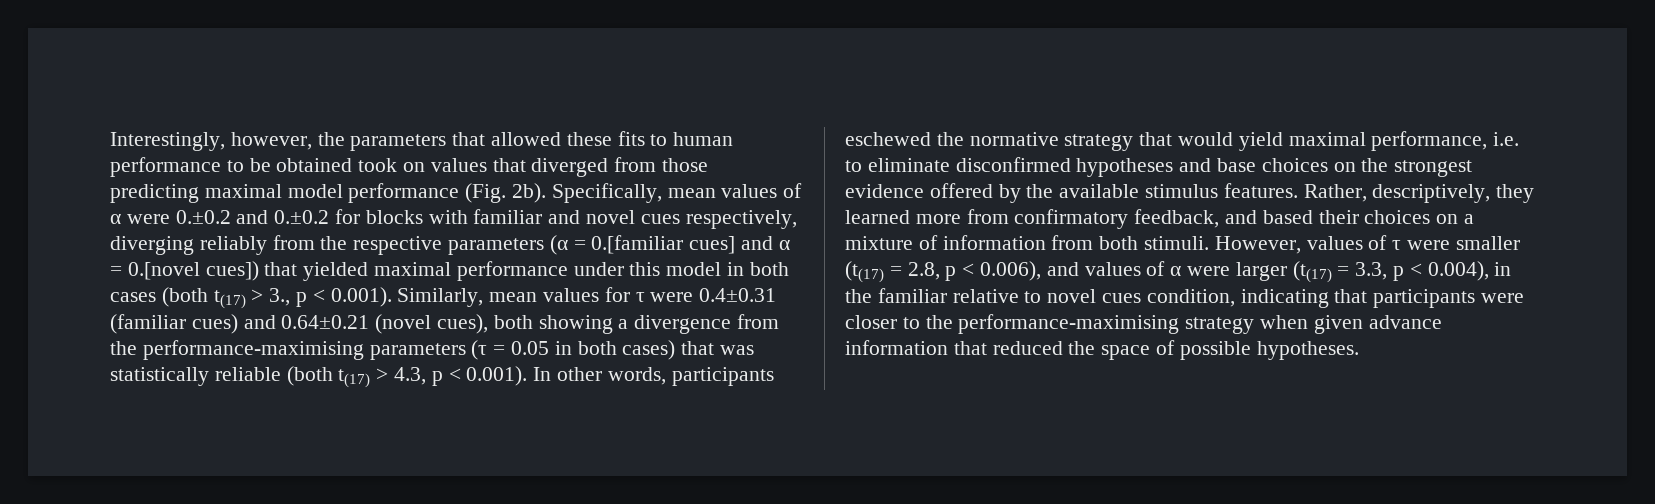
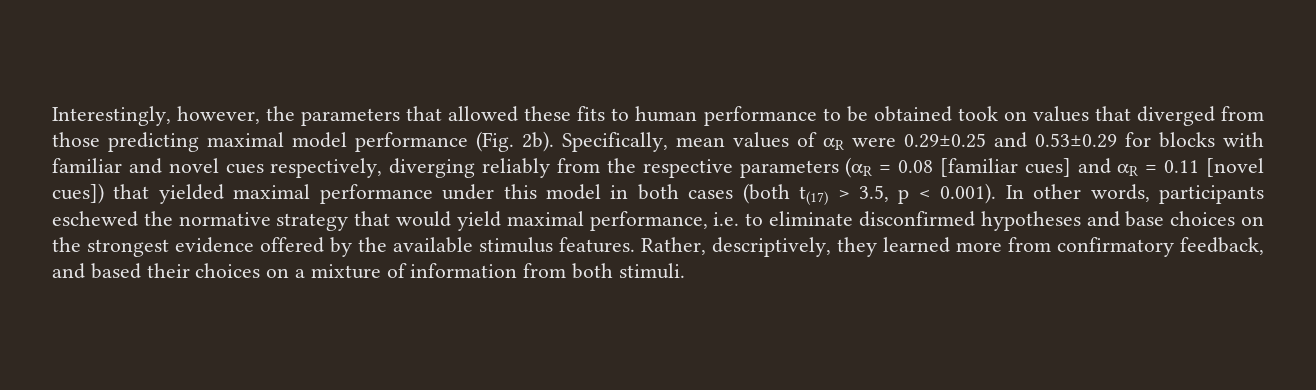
- Specifically, mean values of α were 0.±0.2 and 0.±0.2 for blocks with familiar and novel cues respectively, diverging reliably from the respective parameters (α = 0.[familiar cues] and α = 0.[novel cues]) that yielded maximal performance under this model in both cases (both t(17) > 3., p < 0.001). Similarly, mean values for τ were 0.4±0.31 (familiar cues) and 0.64±0.21 (novel cues), both showing a divergence from the performance-maximising parameters (τ = 0.05 in both cases) that was statistically reliable (both t(17) > 4.3, p < 0.001). In other words, participants eschewed the normative strategy that would yield maximal performance, i.e. to eliminate disconfirmed hypotheses and base choices on the strongest evidence offered by the available stimulus features.
+ Specifically, mean values of αR were 0.29±0.25 and 0.53±0.29 for blocks with familiar and novel cues respectively, diverging reliably from the respective parameters (αR = 0.08 [familiar cues] and αR = 0.11 [novel cues]) that yielded maximal performance under this model in both cases (both t(17) > 3.5, p < 0.001). In other words, participants eschewed the normative strategy that would yield maximal performance, i.e. to eliminate disconfirmed hypotheses and base choices on the strongest evidence offered by the available stimulus features.
- However, values of τ were smaller (t(17) = 2.8, p < 0.006), and values of α were larger (t(17) = 3.3, p < 0.004), in the familiar relative to novel cues condition, indicating that participants were closer to the performance-maximising strategy when given advance information that reduced the space of possible hypotheses.

